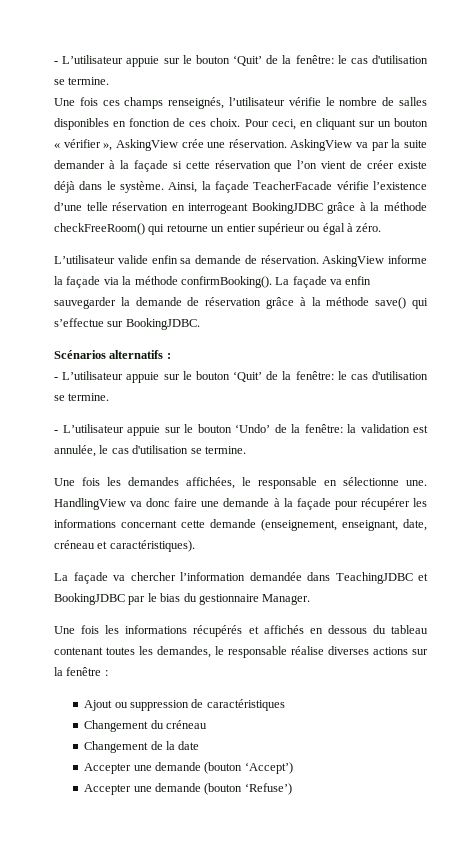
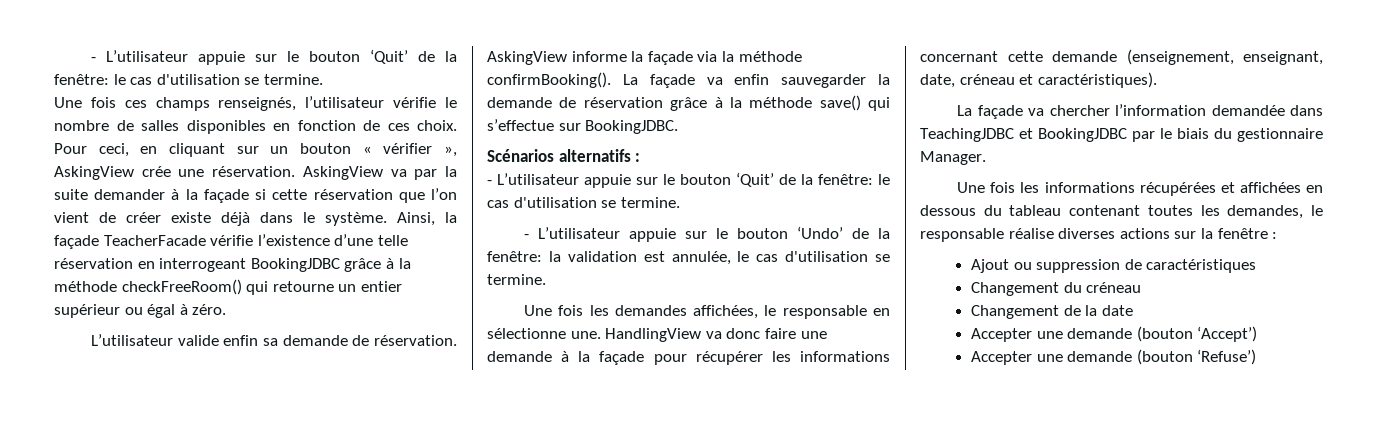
- La façade va chercher l’information demandée dans TeachingJDBC et BookingJDBC par le bias du gestionnaire Manager.
+ La façade va chercher l’information demandée dans TeachingJDBC et BookingJDBC par le biais du gestionnaire Manager.
- Une fois les informations récupérés et affichés en dessous du tableau contenant toutes les demandes, le responsable réalise diverses actions sur la fenêtre :
+ Une fois les informations récupérées et affichées en dessous du tableau contenant toutes les demandes, le responsable réalise diverses actions sur la fenêtre :

